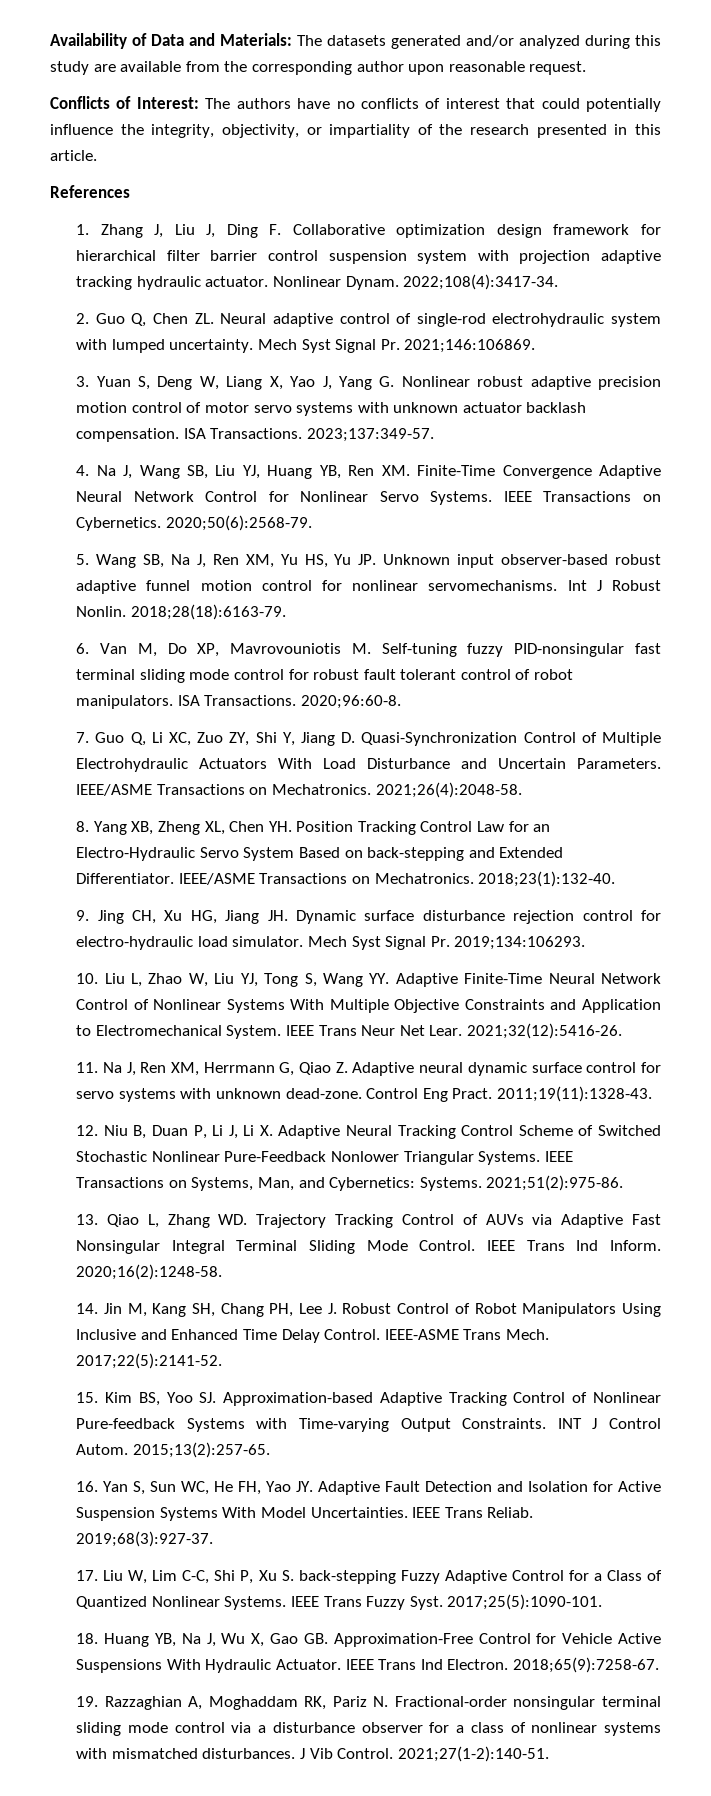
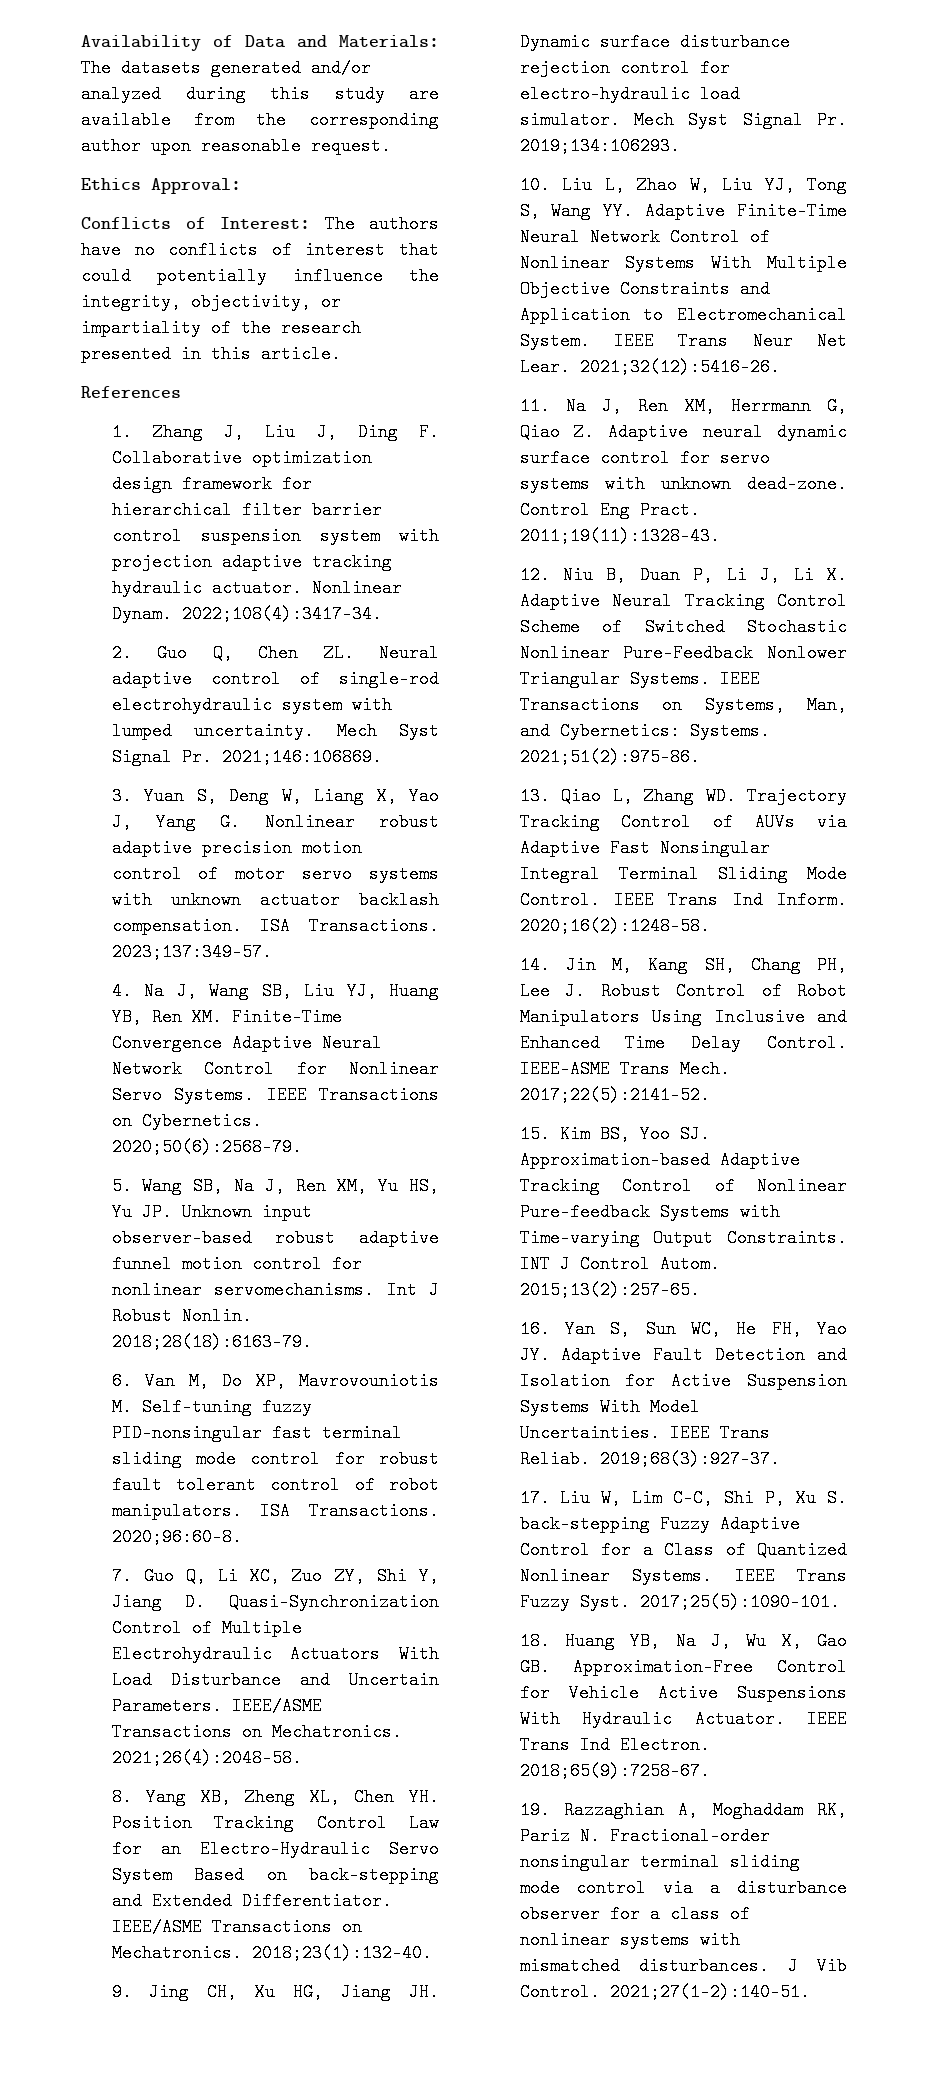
+ Ethics Approval:

